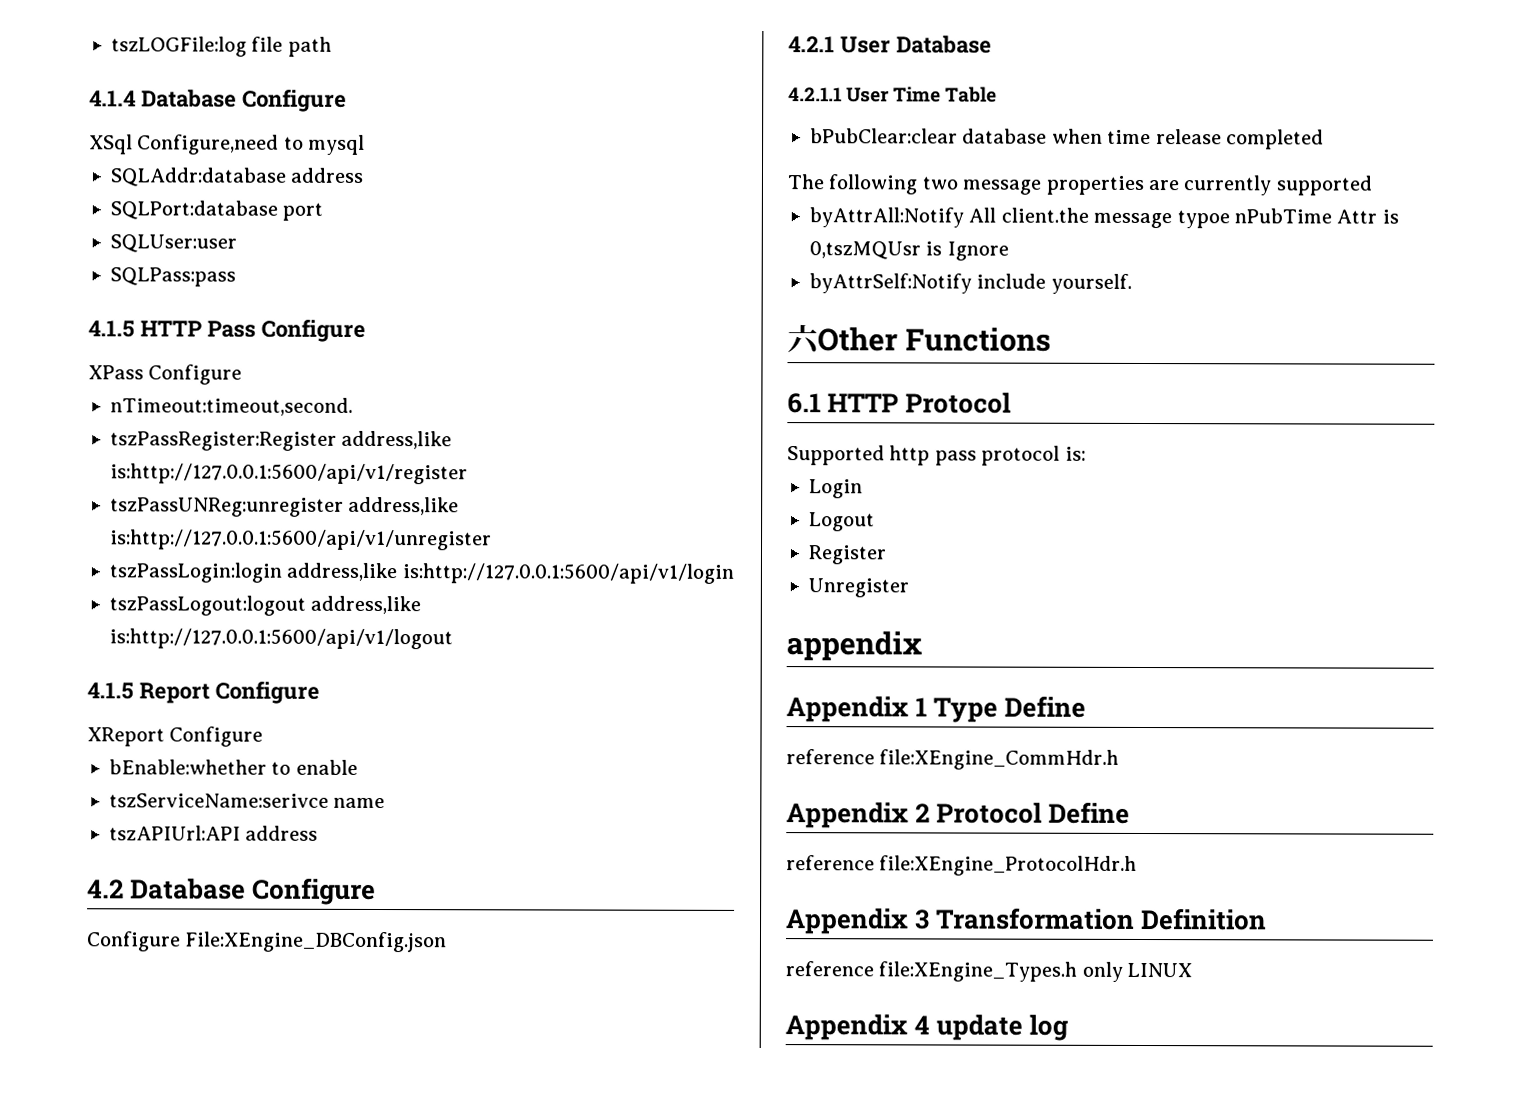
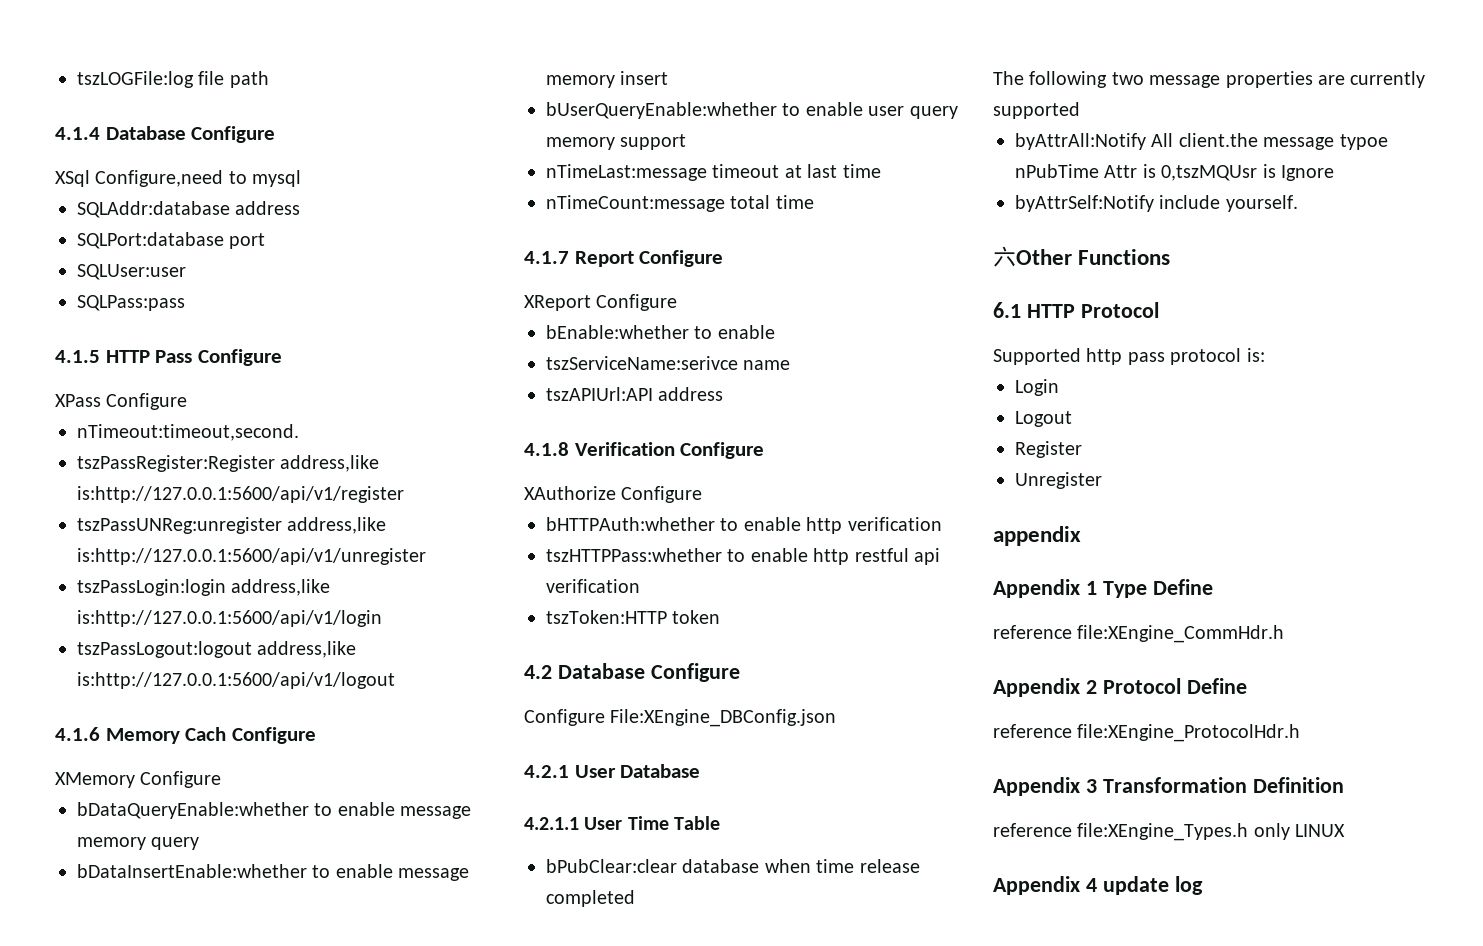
- 4.1.5 Report Configure
+ 4.1.6 Memory Cach Configure
+ XMemory Configure
+ bDataQueryEnable:whether to enable message memory query
+ bDataInsertEnable:whether to enable message memory insert
+ bUserQueryEnable:whether to enable user query memory support
+ nTimeLast:message timeout at last time
+ nTimeCount:message total time
+ 4.1.7 Report Configure
+ 4.1.8 Verification Configure
+ XAuthorize Configure
+ bHTTPAuth:whether to enable http verification
+ tszHTTPPass:whether to enable http restful api verification
+ tszToken:HTTP token

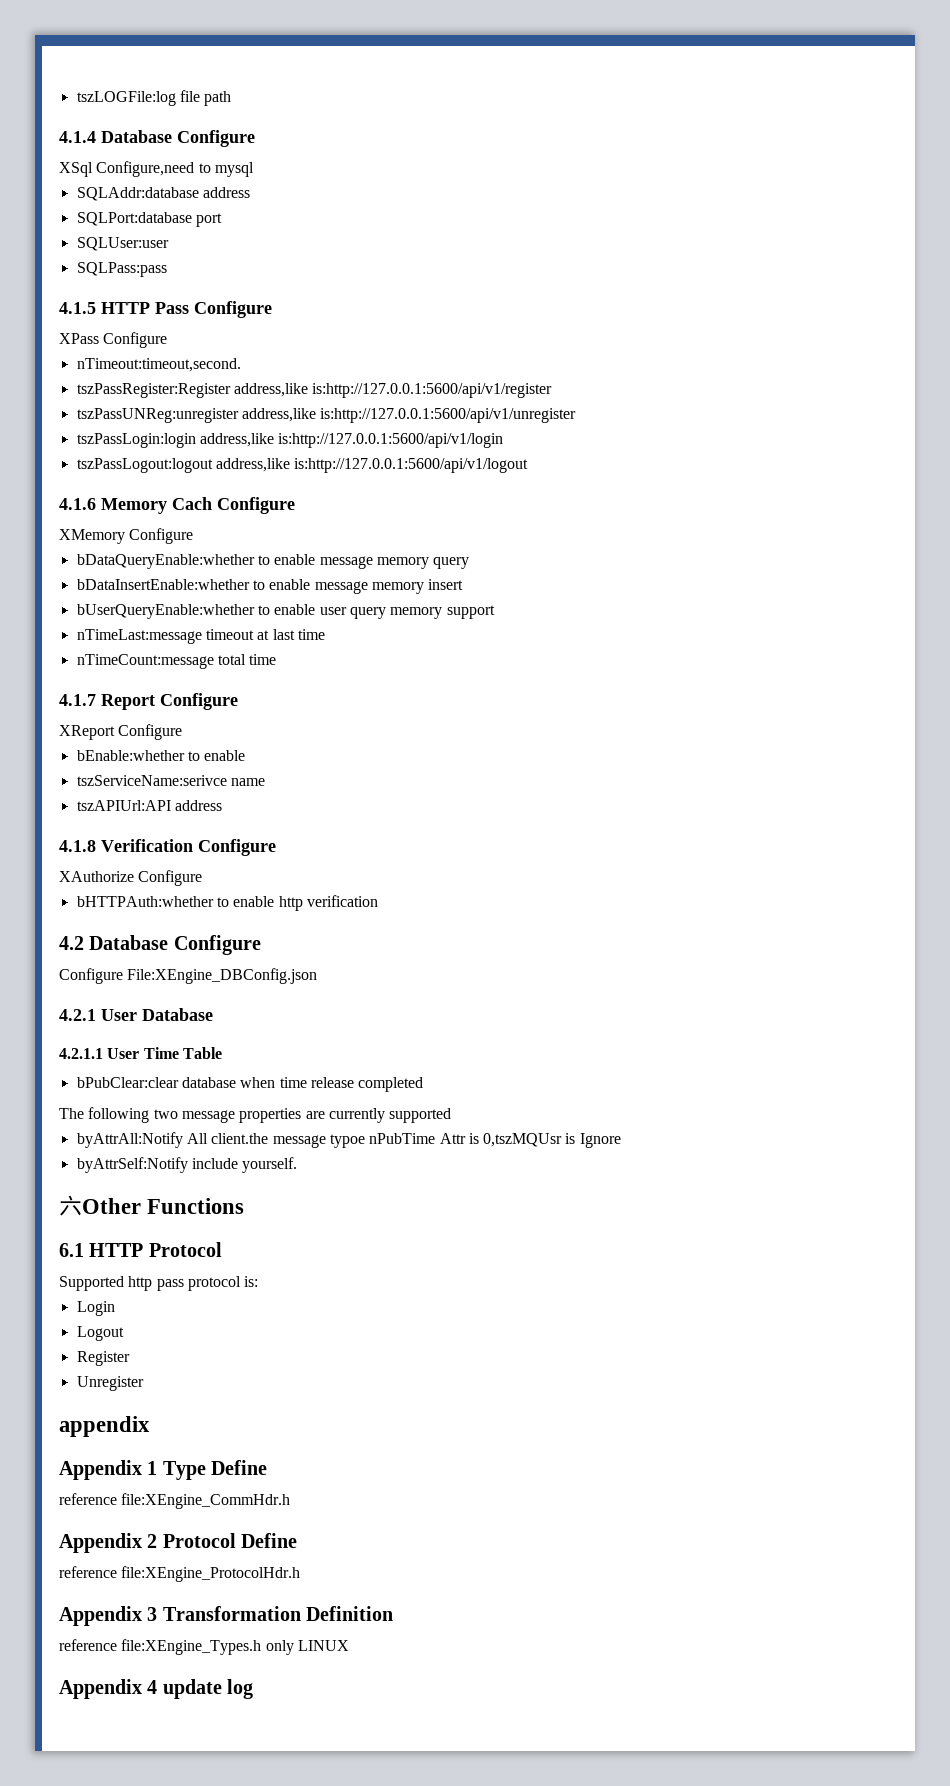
- tszHTTPPass:whether to enable http restful api verification
- tszToken:HTTP token

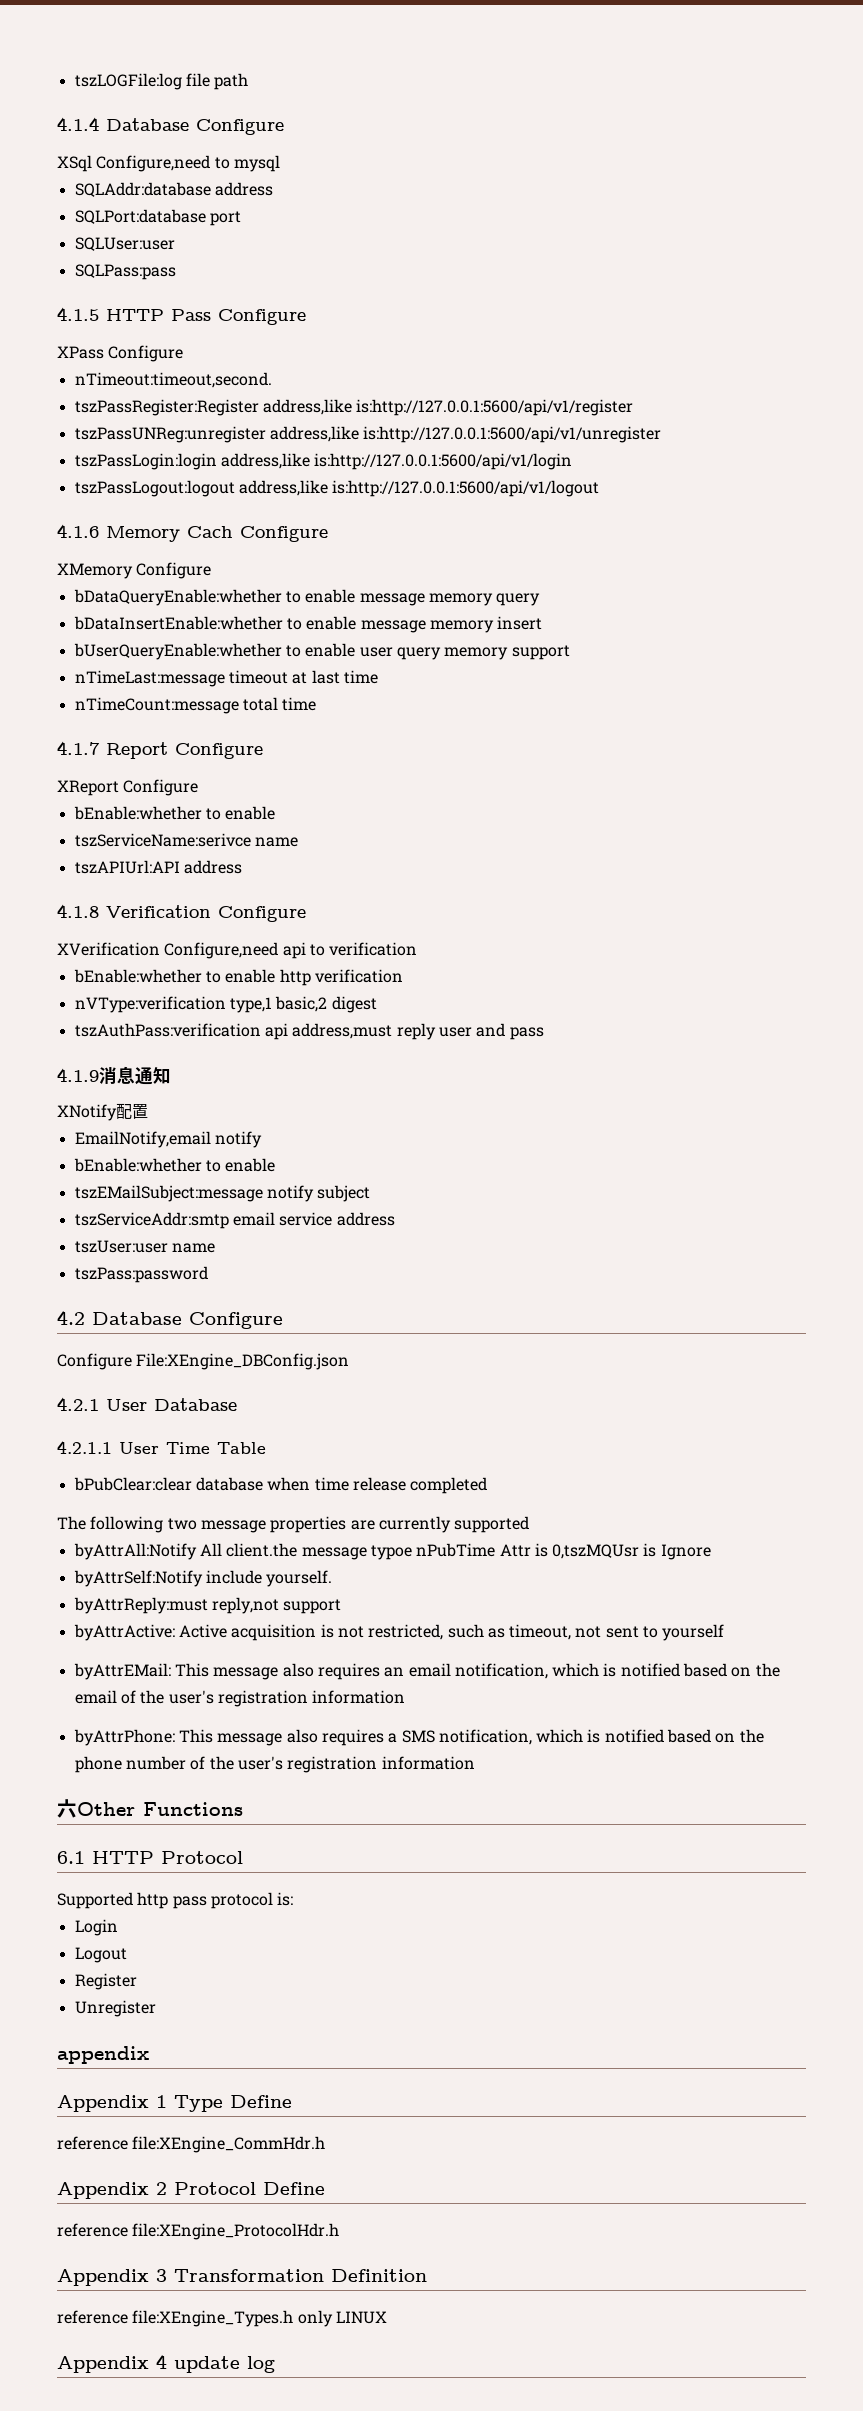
- XAuthorize Configure
- bHTTPAuth:whether to enable http verification
+ XVerification Configure,need api to verification
+ bEnable:whether to enable http verification
+ nVType:verification type,1 basic,2 digest
+ tszAuthPass:verification api address,must reply user and pass
+ 4.1.9消息通知
+ XNotify配置
+ EmailNotify,email notify
+ bEnable:whether to enable
+ tszEMailSubject:message notify subject
+ tszServiceAddr:smtp email service address
+ tszUser:user name
+ tszPass:password
+ byAttrReply:must reply,not support
+ byAttrActive: Active acquisition is not restricted, such as timeout, not sent to yourself
+ byAttrEMail: This message also requires an email notification, which is notified based on the email of the user's registration information
+ byAttrPhone: This message also requires a SMS notification, which is notified based on the phone number of the user's registration information

